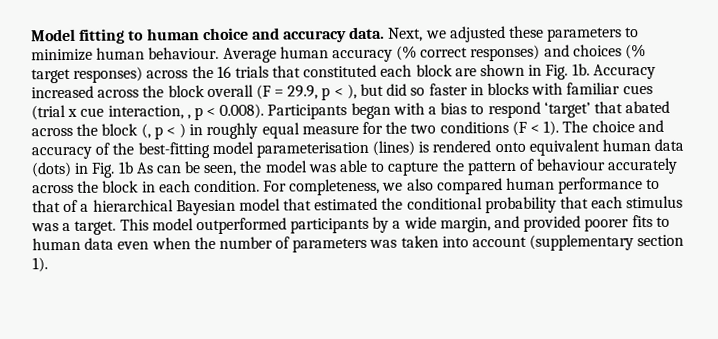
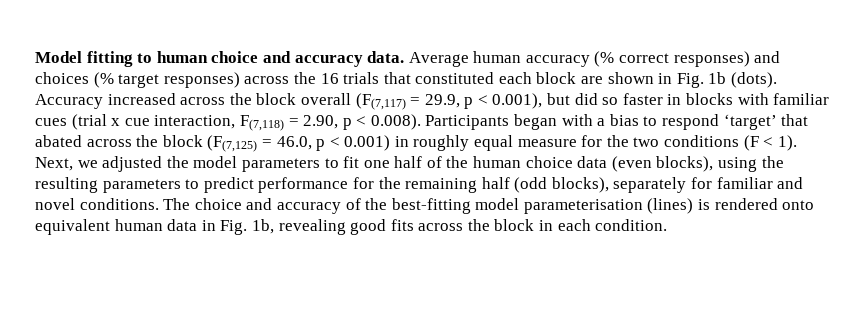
- Next, we adjusted these parameters to minimize human behaviour.
- Average human accuracy (% correct responses) and choices (% target responses) across the 16 trials that constituted each block are shown in Fig. 1b.
+ Average human accuracy (% correct responses) and choices (% target responses) across the 16 trials that constituted each block are shown in Fig. 1b (dots).
- Accuracy increased across the block overall (F = 29.9, p < ), but did so faster in blocks with familiar cues (trial x cue interaction, , p < 0.008). Participants began with a bias to respond ‘target’ that abated across the block (, p < ) in roughly equal measure for the two conditions (F < 1).
+ Accuracy increased across the block overall (F(7,117) = 29.9, p < 0.001), but did so faster in blocks with familiar cues (trial x cue interaction, F(7,118) = 2.90, p < 0.008). Participants began with a bias to respond ‘target’ that abated across the block (F(7,125) = 46.0, p < 0.001) in roughly equal measure for the two conditions (F < 1).
+ Next, we adjusted the model parameters to fit one half of the human choice data (even blocks), using the resulting parameters to predict performance for the remaining half (odd blocks), separately for familiar and novel conditions.
- The choice and accuracy of the best-fitting model parameterisation (lines) is rendered onto equivalent human data (dots) in Fig. 1b As can be seen, the model was able to capture the pattern of behaviour accurately across the block in each condition. For completeness, we also compared human performance to that of a hierarchical Bayesian model that estimated the conditional probability that each stimulus was a target. This model outperformed participants by a wide margin, and provided poorer fits to human data even when the number of parameters was taken into account (supplementary section 1).
+ The choice and accuracy of the best-fitting model parameterisation (lines) is rendered onto equivalent human data in Fig. 1b, revealing good fits across the block in each condition.

